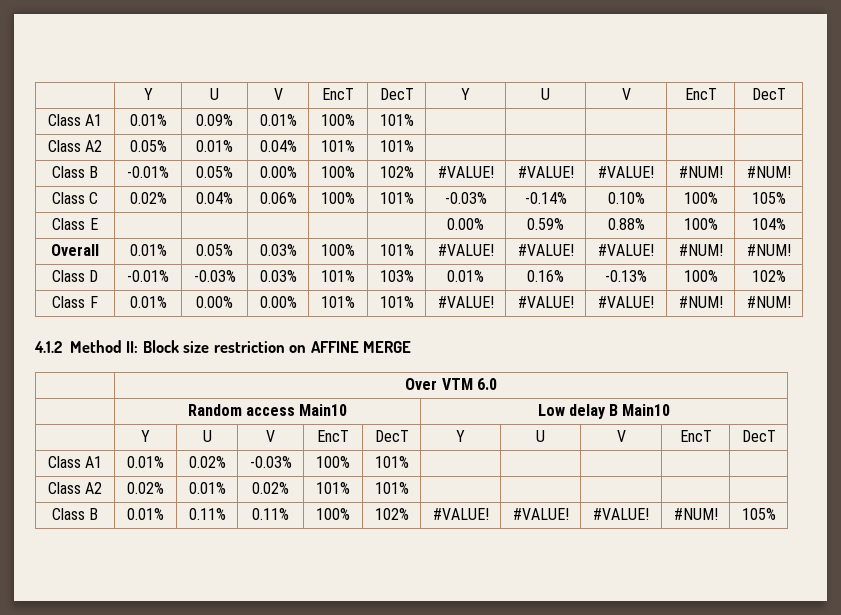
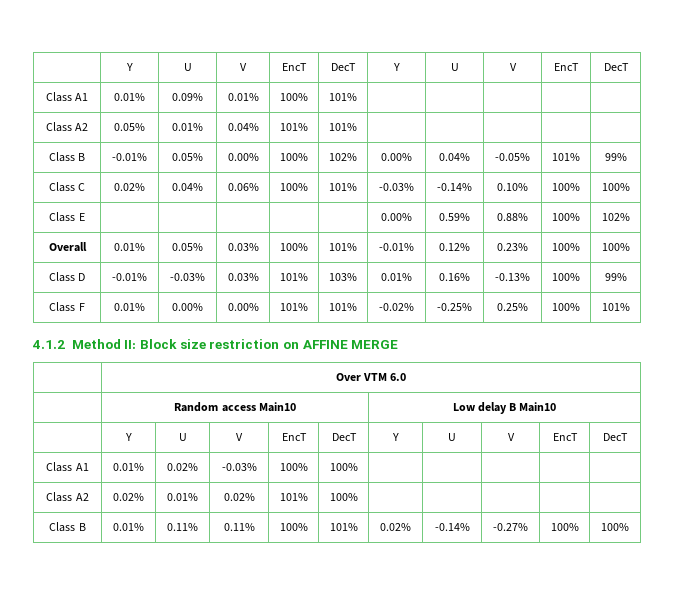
- Class B | -0.01% | 0.05% | 0.00% | 100% | 102% | #VALUE! | #VALUE! | #VALUE! | #NUM! | #NUM!
+ Class B | -0.01% | 0.05% | 0.00% | 100% | 102% | 0.00% | 0.04% | -0.05% | 101% | 99%
- Class C | 0.02% | 0.04% | 0.06% | 100% | 101% | -0.03% | -0.14% | 0.10% | 100% | 105%
+ Class C | 0.02% | 0.04% | 0.06% | 100% | 101% | -0.03% | -0.14% | 0.10% | 100% | 100%
- Class E | | | | | | 0.00% | 0.59% | 0.88% | 100% | 104%
+ Class E | | | | | | 0.00% | 0.59% | 0.88% | 100% | 102%
- Overall | 0.01% | 0.05% | 0.03% | 100% | 101% | #VALUE! | #VALUE! | #VALUE! | #NUM! | #NUM!
+ Overall | 0.01% | 0.05% | 0.03% | 100% | 101% | -0.01% | 0.12% | 0.23% | 100% | 100%
- Class D | -0.01% | -0.03% | 0.03% | 101% | 103% | 0.01% | 0.16% | -0.13% | 100% | 102%
+ Class D | -0.01% | -0.03% | 0.03% | 101% | 103% | 0.01% | 0.16% | -0.13% | 100% | 99%
- Class F | 0.01% | 0.00% | 0.00% | 101% | 101% | #VALUE! | #VALUE! | #VALUE! | #NUM! | #NUM!
+ Class F | 0.01% | 0.00% | 0.00% | 101% | 101% | -0.02% | -0.25% | 0.25% | 100% | 101%
- Class A1 | 0.01% | 0.02% | -0.03% | 100% | 101% | | | | |
+ Class A1 | 0.01% | 0.02% | -0.03% | 100% | 100% | | | | |
- Class A2 | 0.02% | 0.01% | 0.02% | 101% | 101% | | | | |
+ Class A2 | 0.02% | 0.01% | 0.02% | 101% | 100% | | | | |
- Class B | 0.01% | 0.11% | 0.11% | 100% | 102% | #VALUE! | #VALUE! | #VALUE! | #NUM! | 105%
+ Class B | 0.01% | 0.11% | 0.11% | 100% | 101% | 0.02% | -0.14% | -0.27% | 100% | 100%

